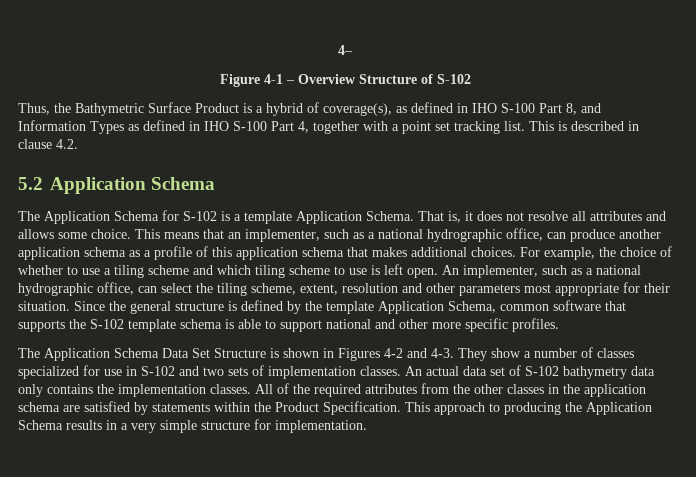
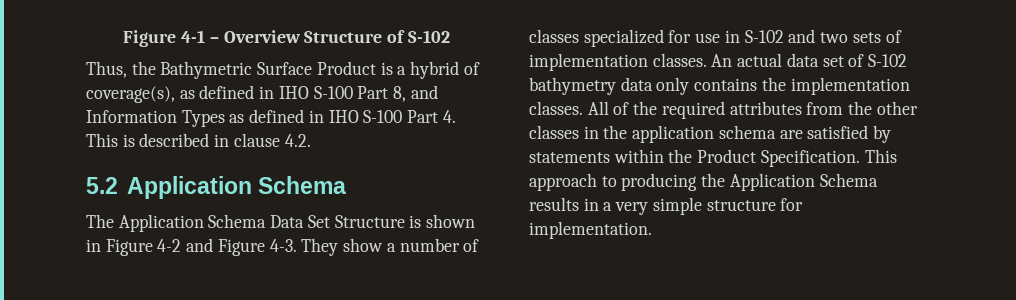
- 4–
- Thus, the Bathymetric Surface Product is a hybrid of coverage(s), as defined in IHO S-100 Part 8, and Information Types as defined in IHO S-100 Part 4, together with a point set tracking list. This is described in clause 4.2.
+ Thus, the Bathymetric Surface Product is a hybrid of coverage(s), as defined in IHO S-100 Part 8, and Information Types as defined in IHO S-100 Part 4. This is described in clause 4.2.
- The Application Schema for S-102 is a template Application Schema. That is, it does not resolve all attributes and allows some choice. This means that an implementer, such as a national hydrographic office, can produce another application schema as a profile of this application schema that makes additional choices. For example, the choice of whether to use a tiling scheme and which tiling scheme to use is left open. An implementer, such as a national hydrographic office, can select the tiling scheme, extent, resolution and other parameters most appropriate for their situation. Since the general structure is defined by the template Application Schema, common software that supports the S-102 template schema is able to support national and other more specific profiles.
- The Application Schema Data Set Structure is shown in Figures 4-2 and 4-3.
+ The Application Schema Data Set Structure is shown in Figure 4-2 and Figure 4-3.

